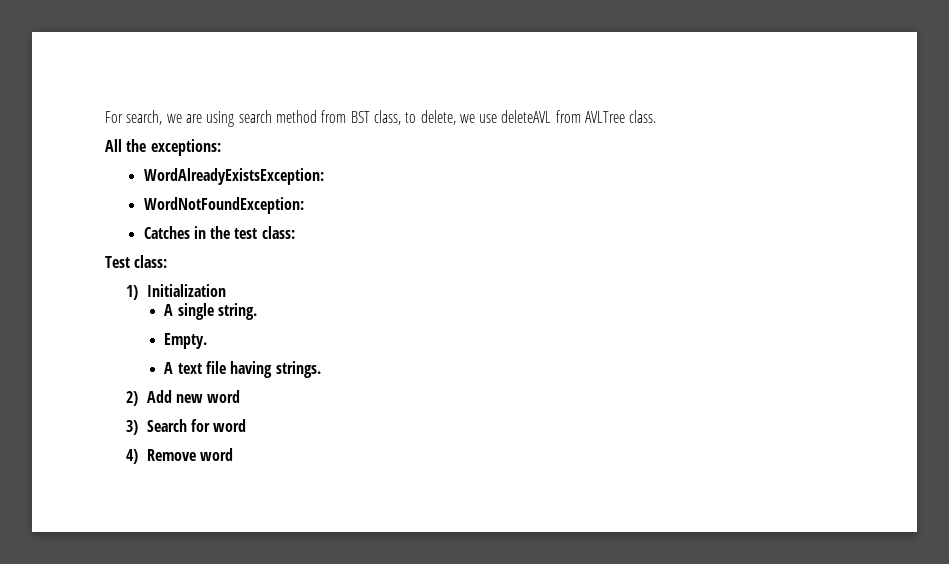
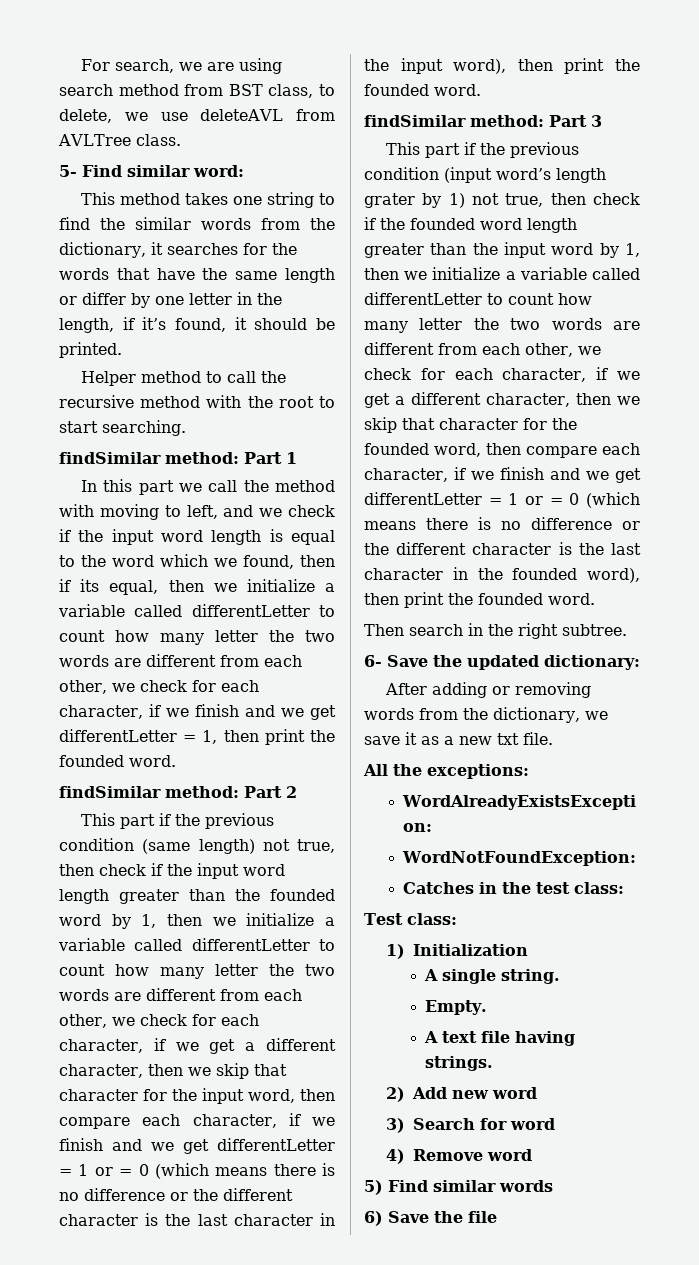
+ 5- Find similar word:
+ This method takes one string to find the similar words from the dictionary, it searches for the words that have the same length or differ by one letter in the length, if it’s found, it should be printed.
+ Helper method to call the recursive method with the root to start searching.
+ findSimilar method: Part 1
+ In this part we call the method with moving to left, and we check if the input word length is equal to the word which we found, then if its equal, then we initialize a variable called differentLetter to count how many letter the two words are different from each other, we check for each character, if we finish and we get differentLetter = 1, then print the founded word.
+ findSimilar method: Part 2
+ This part if the previous condition (same length) not true, then check if the input word length greater than the founded word by 1, then we initialize a variable called differentLetter to count how many letter the two words are different from each other, we check for each character, if we get a different character, then we skip that character for the input word, then compare each character, if we finish and we get differentLetter = 1 or = 0 (which means there is no difference or the different character is the last character in the input word), then print the founded word.
+ findSimilar method: Part 3
+ This part if the previous condition (input word’s length grater by 1) not true, then check if the founded word length greater than the input word by 1, then we initialize a variable called differentLetter to count how many letter the two words are different from each other, we check for each character, if we get a different character, then we skip that character for the founded word, then compare each character, if we finish and we get differentLetter = 1 or = 0 (which means there is no difference or the different character is the last character in the founded word), then print the founded word.
+ Then search in the right subtree.
+ 6- Save the updated dictionary:
+ After adding or removing words from the dictionary, we save it as a new txt file.
+ 5) Find similar words
+ 6) Save the file

